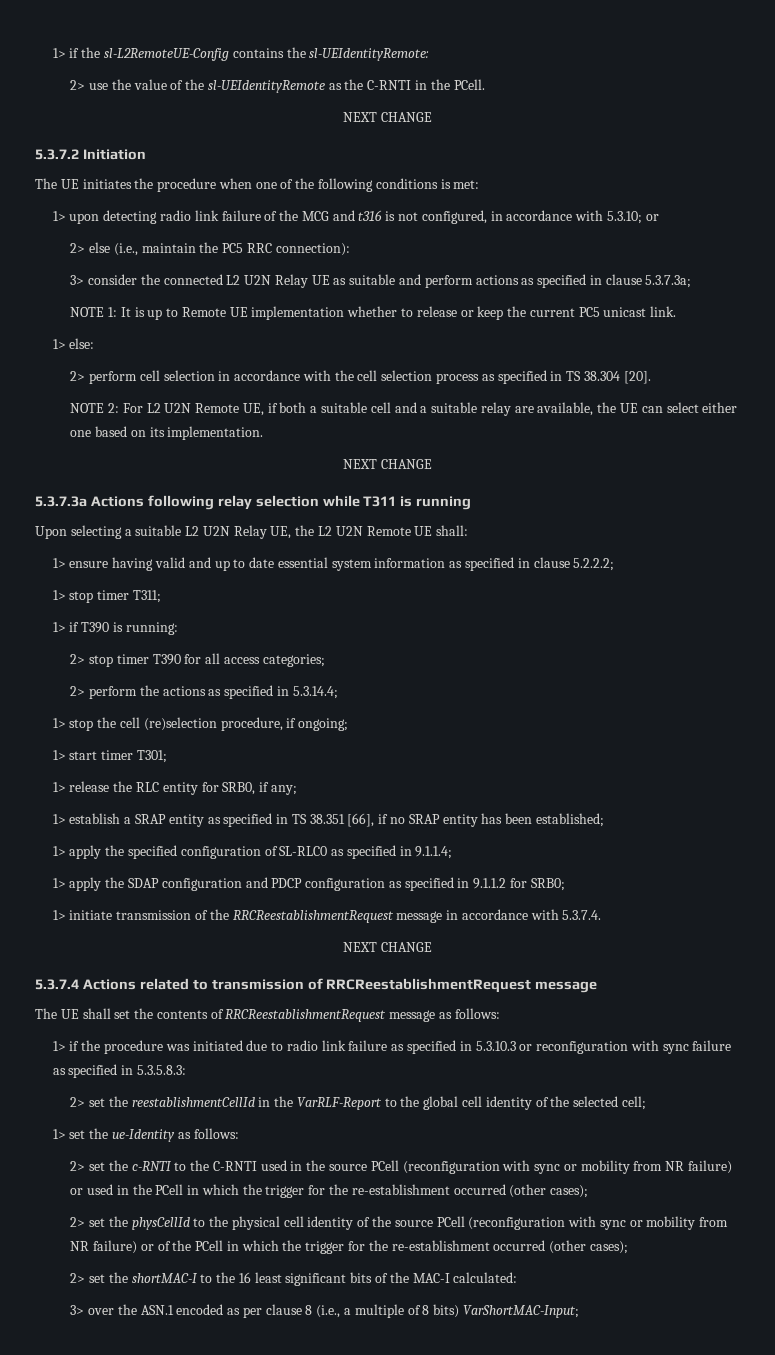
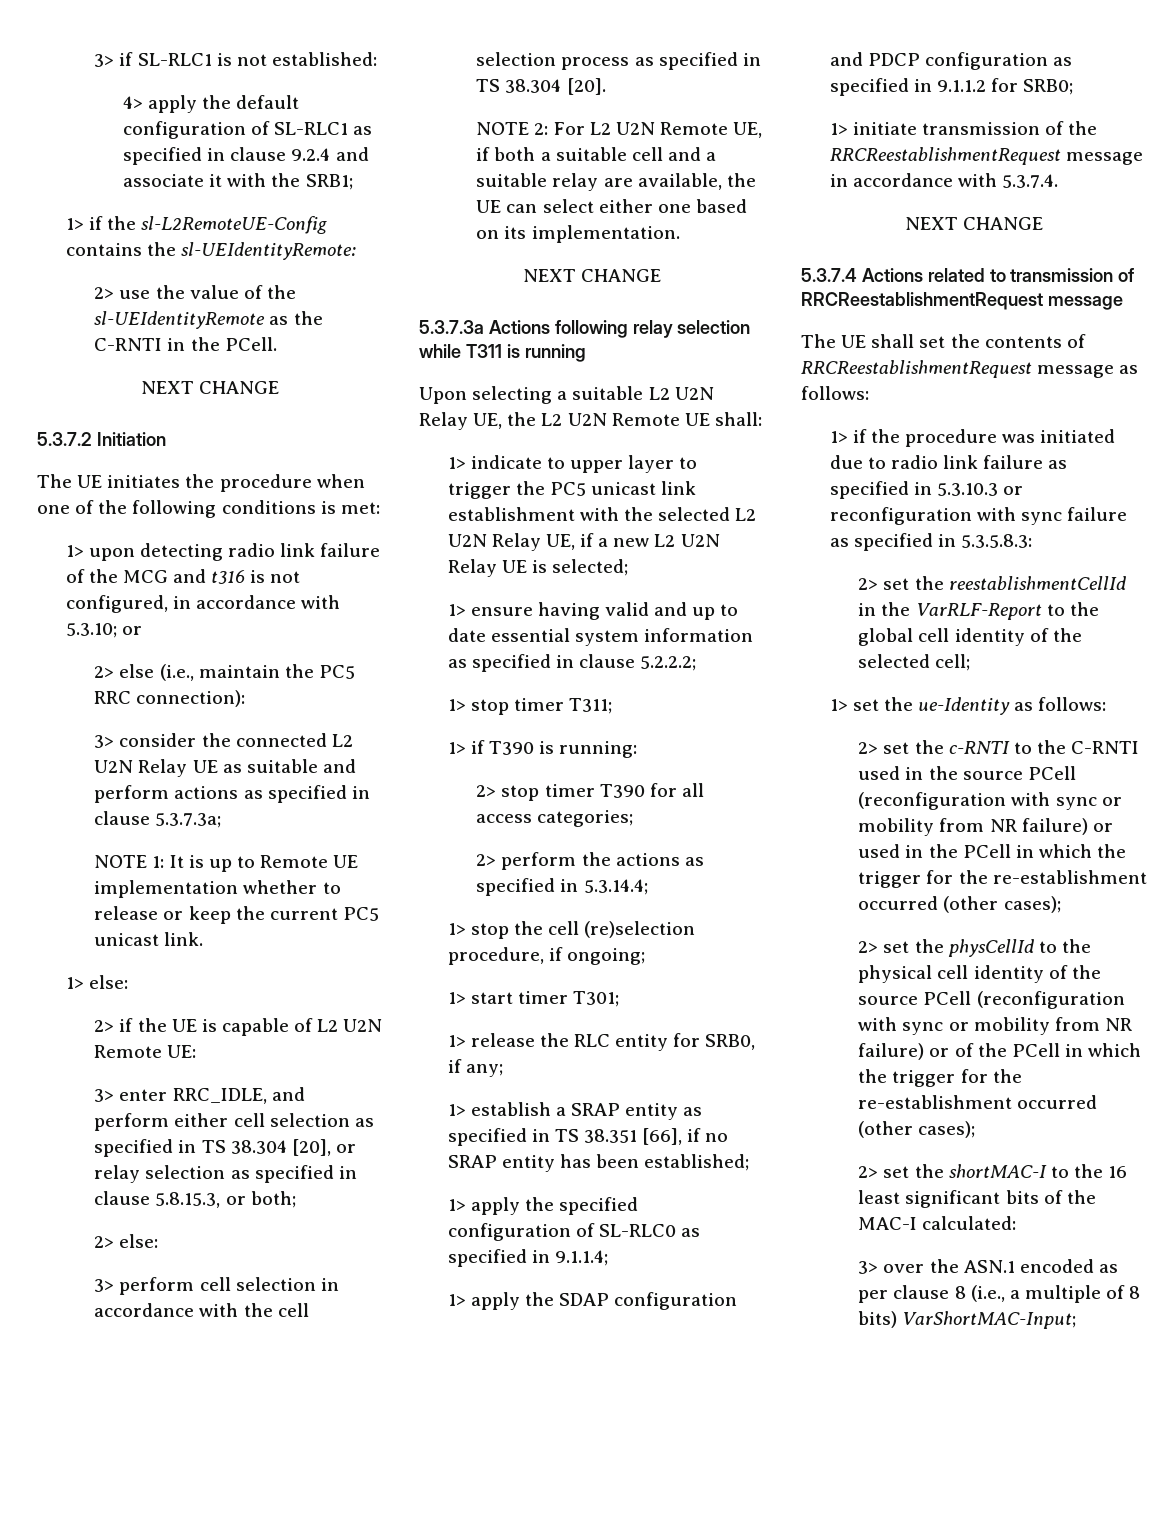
+ 3> if SL-RLC1 is not established:
+ 4> apply the default configuration of SL-RLC1 as specified in clause 9.2.4 and associate it with the SRB1;
- 2> perform cell selection in accordance with the cell selection process as specified in TS 38.304 [20].
+ 2> if the UE is capable of L2 U2N Remote UE:
+ 3> enter RRC_IDLE, and perform either cell selection as specified in TS 38.304 [20], or relay selection as specified in clause 5.8.15.3, or both;
+ 2> else:
+ 3> perform cell selection in accordance with the cell selection process as specified in TS 38.304 [20].
+ 1> indicate to upper layer to trigger the PC5 unicast link establishment with the selected L2 U2N Relay UE, if a new L2 U2N Relay UE is selected;

